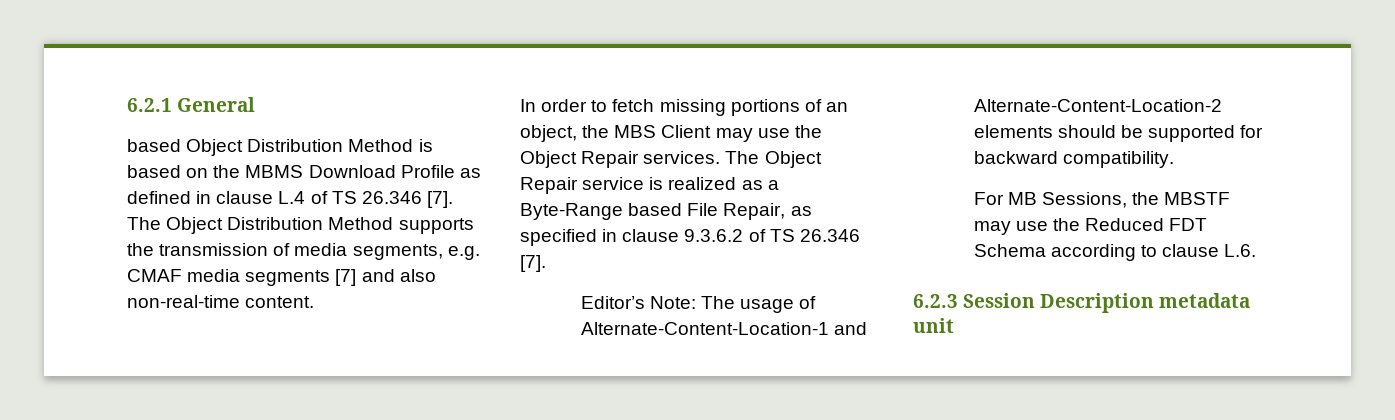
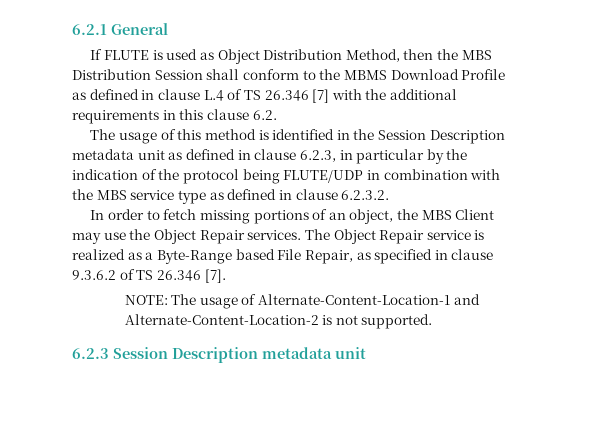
- based Object Distribution Method is based on the MBMS Download Profile as defined in clause L.4 of TS 26.346 [7]. The Object Distribution Method supports the transmission of media segments, e.g. CMAF media segments [7] and also non-real-time content.
+ If FLUTE is used as Object Distribution Method, then the MBS Distribution Session shall conform to the MBMS Download Profile as defined in clause L.4 of TS 26.346 [7] with the additional requirements in this clause 6.2.
+ The usage of this method is identified in the Session Description metadata unit as defined in clause 6.2.3, in particular by the indication of the protocol being FLUTE/UDP in combination with the MBS service type as defined in clause 6.2.3.2.
- Editor’s Note: The usage of Alternate-Content-Location-1 and Alternate-Content-Location-2 elements should be supported for backward compatibility.
- For MB Sessions, the MBSTF may use the Reduced FDT Schema according to clause L.6.
+ NOTE: The usage of Alternate-Content-Location-1 and Alternate-Content-Location-2 is not supported.

